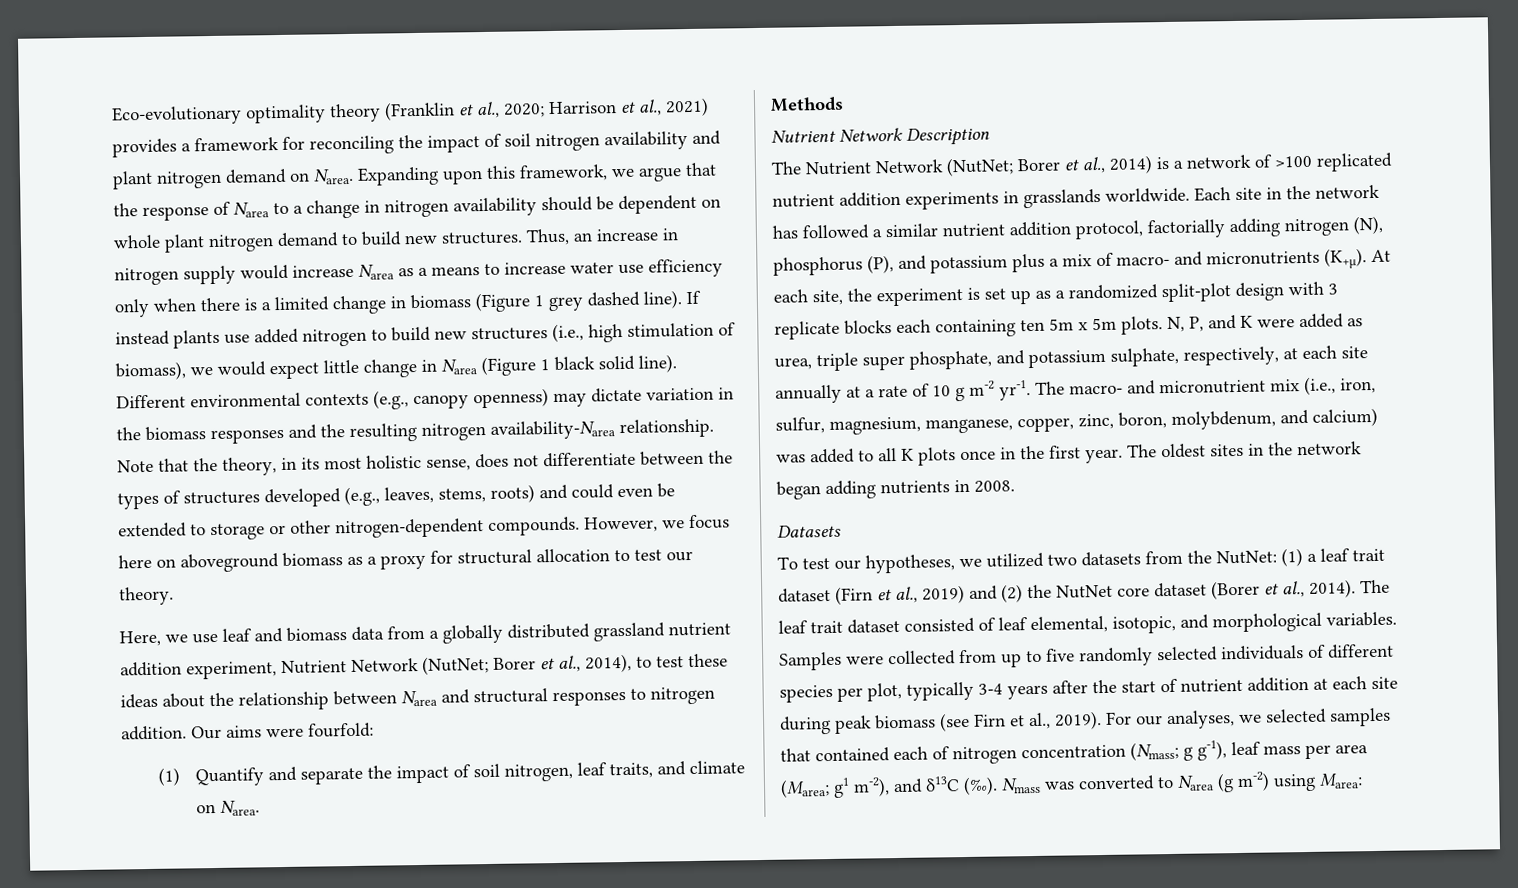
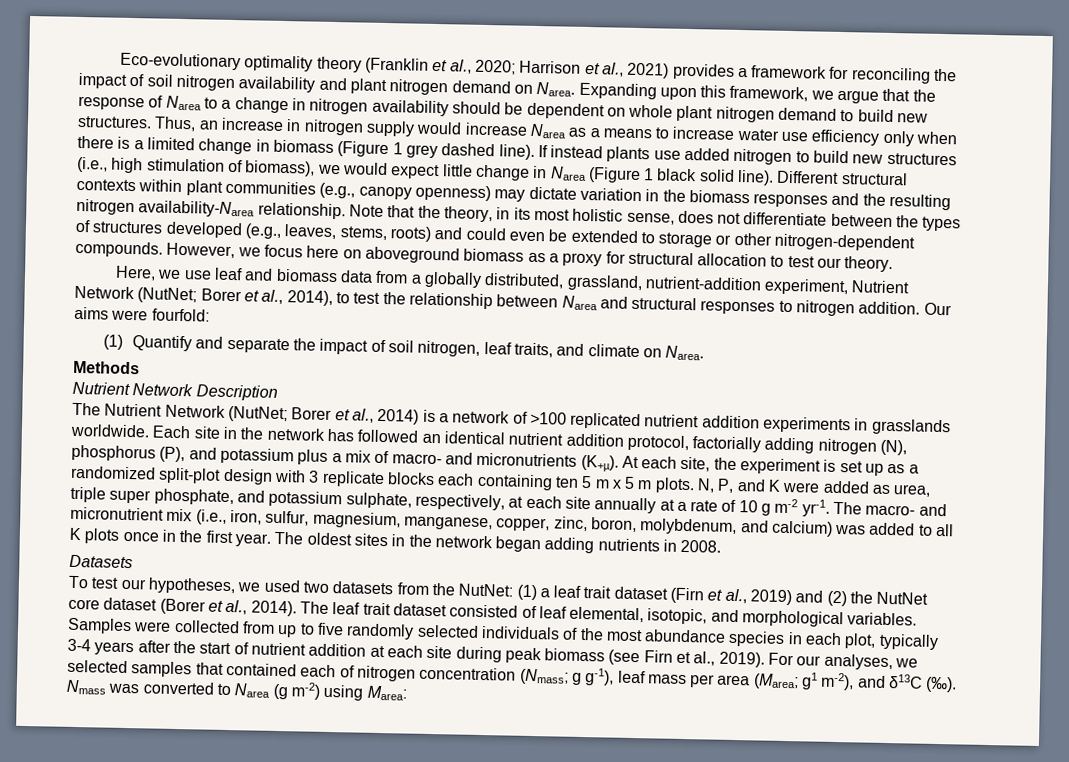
- Different environmental contexts (e.g., canopy openness) may dictate variation in the biomass responses and the resulting nitrogen availability-Narea relationship.
+ Different structural contexts within plant communities (e.g., canopy openness) may dictate variation in the biomass responses and the resulting nitrogen availability-Narea relationship.
- Here, we use leaf and biomass data from a globally distributed grassland nutrient addition experiment, Nutrient Network (NutNet; Borer et al., 2014), to test these ideas about the relationship between Narea and structural responses to nitrogen addition.
+ Here, we use leaf and biomass data from a globally distributed, grassland, nutrient-addition experiment, Nutrient Network (NutNet; Borer et al., 2014), to test the relationship between Narea and structural responses to nitrogen addition.
- Each site in the network has followed a similar nutrient addition protocol, factorially adding nitrogen (N), phosphorus (P), and potassium plus a mix of macro- and micronutrients (K+µ).
+ Each site in the network has followed an identical nutrient addition protocol, factorially adding nitrogen (N), phosphorus (P), and potassium plus a mix of macro- and micronutrients (K+µ).
- At each site, the experiment is set up as a randomized split-plot design with 3 replicate blocks each containing ten 5m x 5m plots.
+ At each site, the experiment is set up as a randomized split-plot design with 3 replicate blocks each containing ten 5 m x 5 m plots.
- To test our hypotheses, we utilized two datasets from the NutNet: (1) a leaf trait dataset (Firn et al., 2019) and (2) the NutNet core dataset (Borer et al., 2014).
+ To test our hypotheses, we used two datasets from the NutNet: (1) a leaf trait dataset (Firn et al., 2019) and (2) the NutNet core dataset (Borer et al., 2014).
- Samples were collected from up to five randomly selected individuals of different species per plot, typically 3-4 years after the start of nutrient addition at each site during peak biomass (see Firn et al., 2019).
+ Samples were collected from up to five randomly selected individuals of the most abundance species in each plot, typically 3-4 years after the start of nutrient addition at each site during peak biomass (see Firn et al., 2019).

